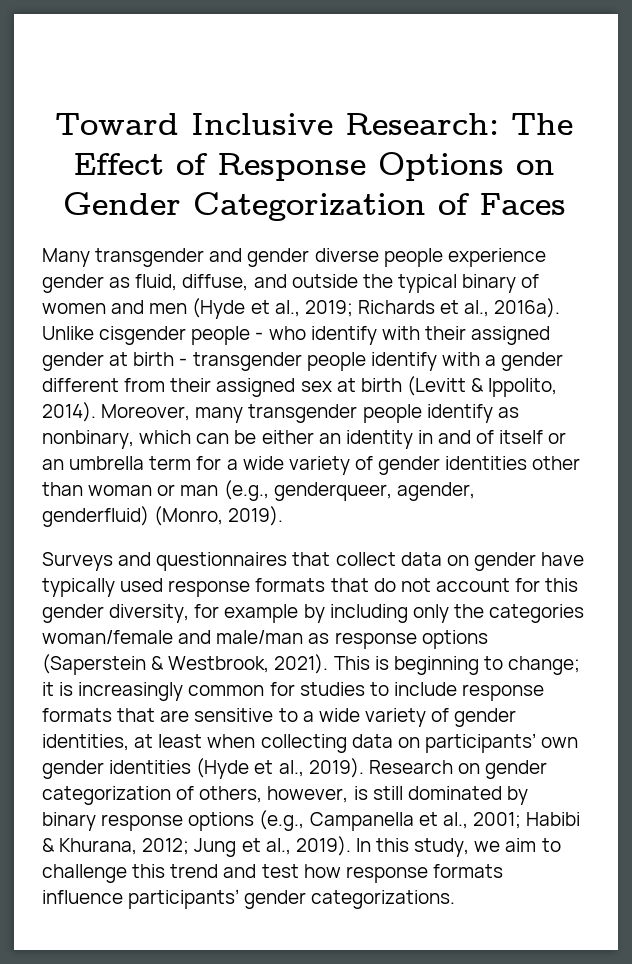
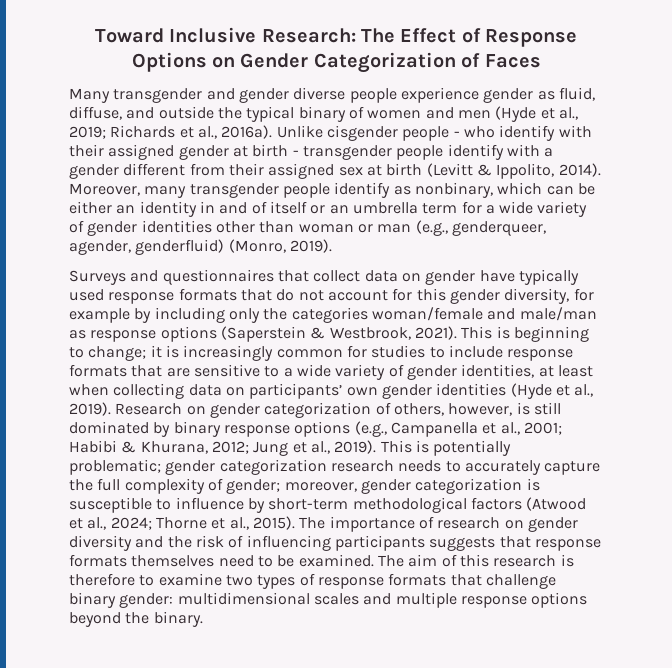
- In this study, we aim to challenge this trend and test how response formats influence participants’ gender categorizations.
+ This is potentially problematic; gender categorization research needs to accurately capture the full complexity of gender; moreover, gender categorization is susceptible to influence by short-term methodological factors (Atwood et al., 2024; Thorne et al., 2015). The importance of research on gender diversity and the risk of influencing participants suggests that response formats themselves need to be examined. The aim of this research is therefore to examine two types of response formats that challenge binary gender: multidimensional scales and multiple response options beyond the binary.

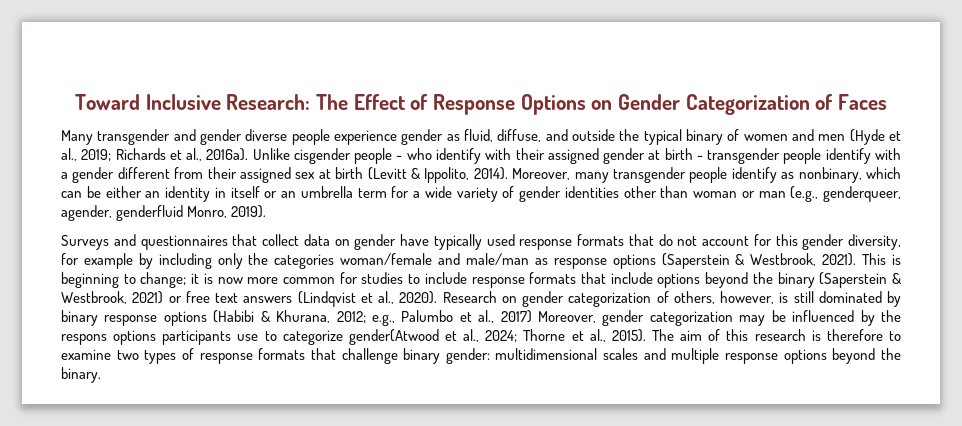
- Moreover, many transgender people identify as nonbinary, which can be either an identity in and of itself or an umbrella term for a wide variety of gender identities other than woman or man (e.g., genderqueer, agender, genderfluid) (Monro, 2019).
+ Moreover, many transgender people identify as nonbinary, which can be either an identity in itself or an umbrella term for a wide variety of gender identities other than woman or man (e.g., genderqueer, agender, genderfluid Monro, 2019).
- This is beginning to change; it is increasingly common for studies to include response formats that are sensitive to a wide variety of gender identities, at least when collecting data on participants’ own gender identities (Hyde et al., 2019).
+ This is beginning to change; it is now more common for studies to include response formats that include options beyond the binary (Saperstein & Westbrook, 2021) or free text answers (Lindqvist et al., 2020).
- Research on gender categorization of others, however, is still dominated by binary response options (e.g., Campanella et al., 2001; Habibi & Khurana, 2012; Jung et al., 2019). This is potentially problematic; gender categorization research needs to accurately capture the full complexity of gender; moreover, gender categorization is susceptible to influence by short-term methodological factors (Atwood et al., 2024; Thorne et al., 2015).
+ Research on gender categorization of others, however, is still dominated by binary response options (Habibi & Khurana, 2012; e.g., Palumbo et al., 2017) Moreover, gender categorization may be influenced by the respons options participants use to categorize gender(Atwood et al., 2024; Thorne et al., 2015).
- The importance of research on gender diversity and the risk of influencing participants suggests that response formats themselves need to be examined. The aim of this research is therefore to examine two types of response formats that challenge binary gender: multidimensional scales and multiple response options beyond the binary.
+ The aim of this research is therefore to examine two types of response formats that challenge binary gender: multidimensional scales and multiple response options beyond the binary.

